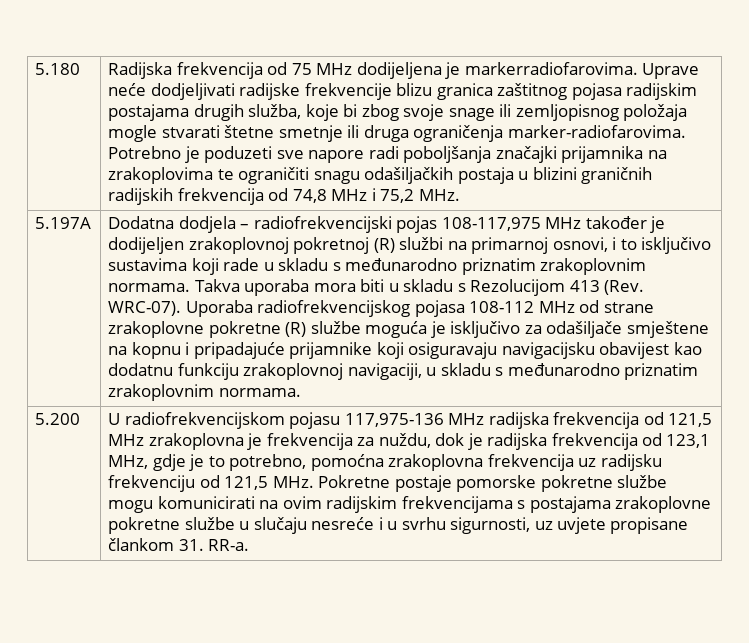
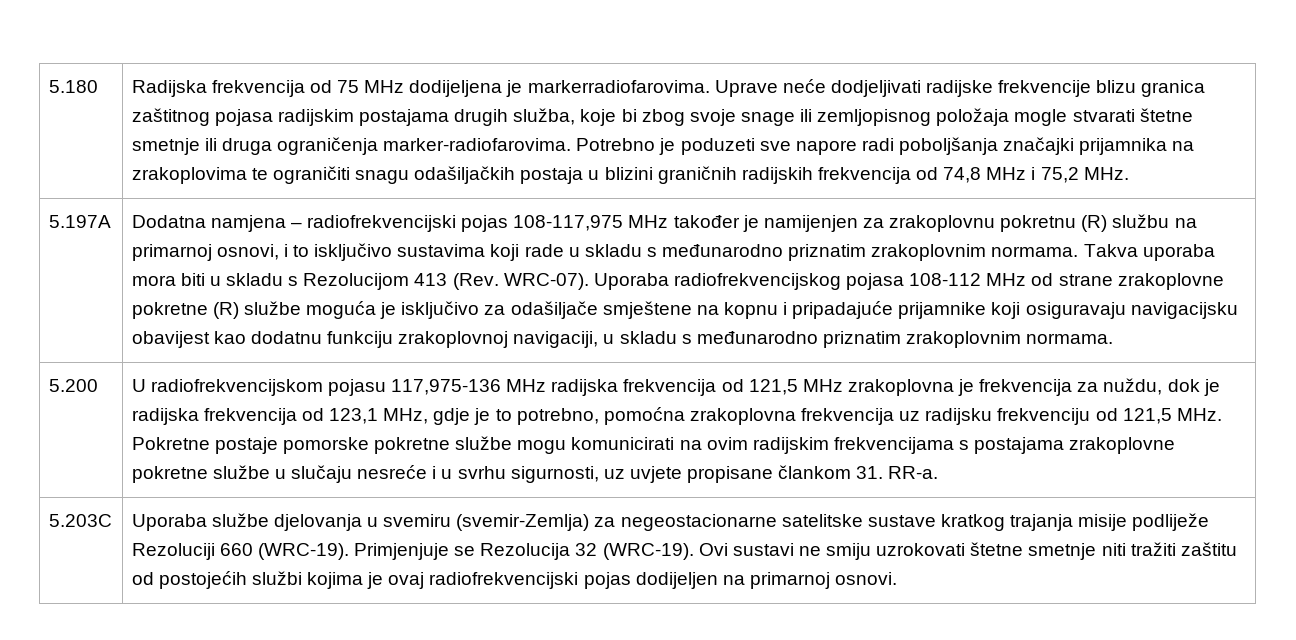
- Dodatna dodjela – radiofrekvencijski pojas 108-117,975 MHz također je dodijeljen zrakoplovnoj pokretnoj (R) službi na primarnoj osnovi, i to isključivo sustavima koji rade u skladu s međunarodno priznatim zrakoplovnim normama.
+ Dodatna namjena – radiofrekvencijski pojas 108-117,975 MHz također je namijenjen za zrakoplovnu pokretnu (R) službu na primarnoj osnovi, i to isključivo sustavima koji rade u skladu s međunarodno priznatim zrakoplovnim normama.
+ 5.203C | Uporaba službe djelovanja u svemiru (svemir-Zemlja) za negeostacionarne satelitske sustave kratkog trajanja misije podliježe Rezoluciji 660 (WRC-19). Primjenjuje se Rezolucija 32 (WRC-19). Ovi sustavi ne smiju uzrokovati štetne smetnje niti tražiti zaštitu od postojećih službi kojima je ovaj radiofrekvencijski pojas dodijeljen na primarnoj osnovi.

